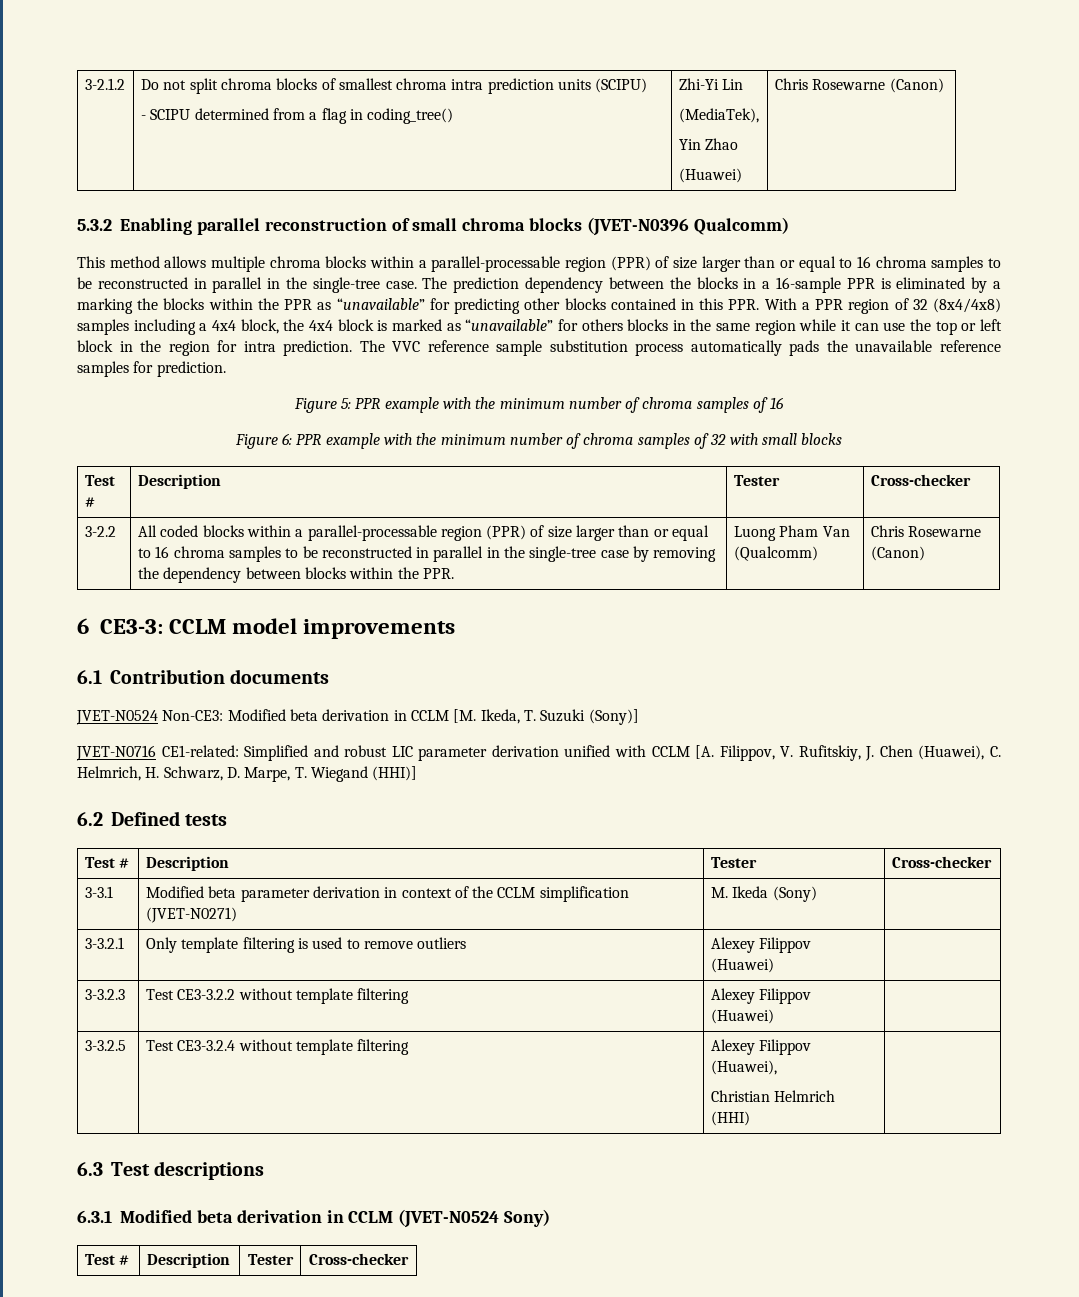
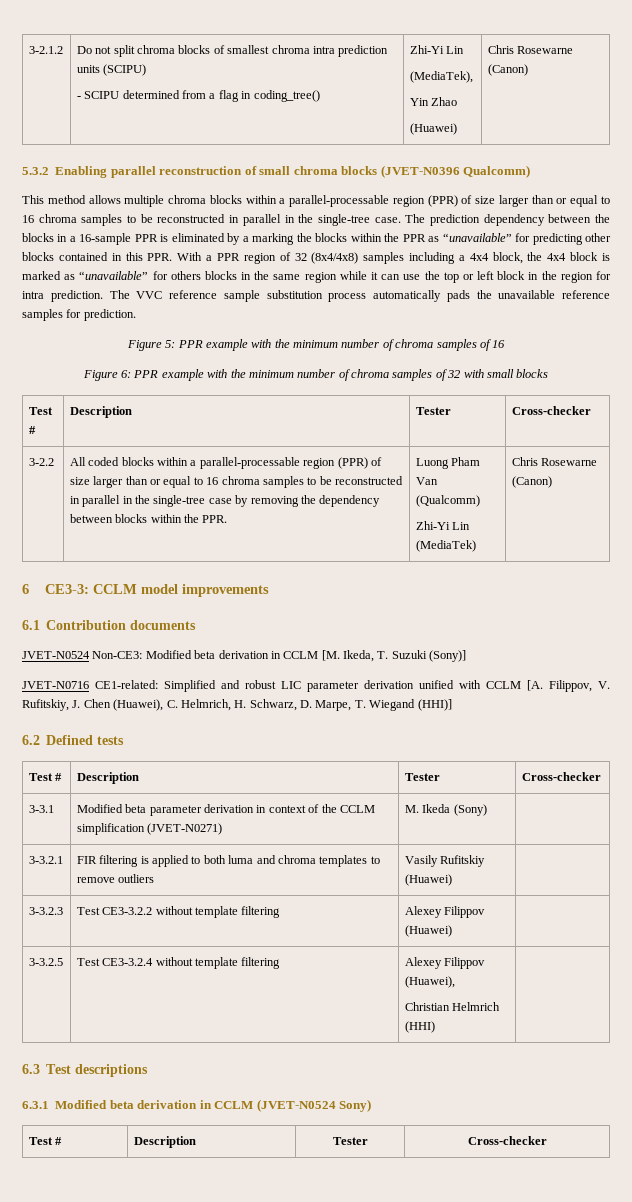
+ Zhi-Yi Lin (MediaTek)
- 3-3.2.1 | Only template filtering is used to remove outliers | Alexey Filippov (Huawei) |
+ 3-3.2.1 | FIR filtering is applied to both luma and chroma templates to remove outliers | Vasily Rufitskiy (Huawei) |

